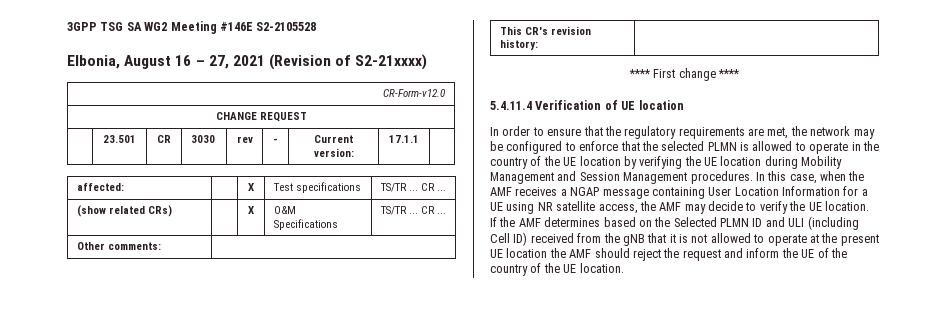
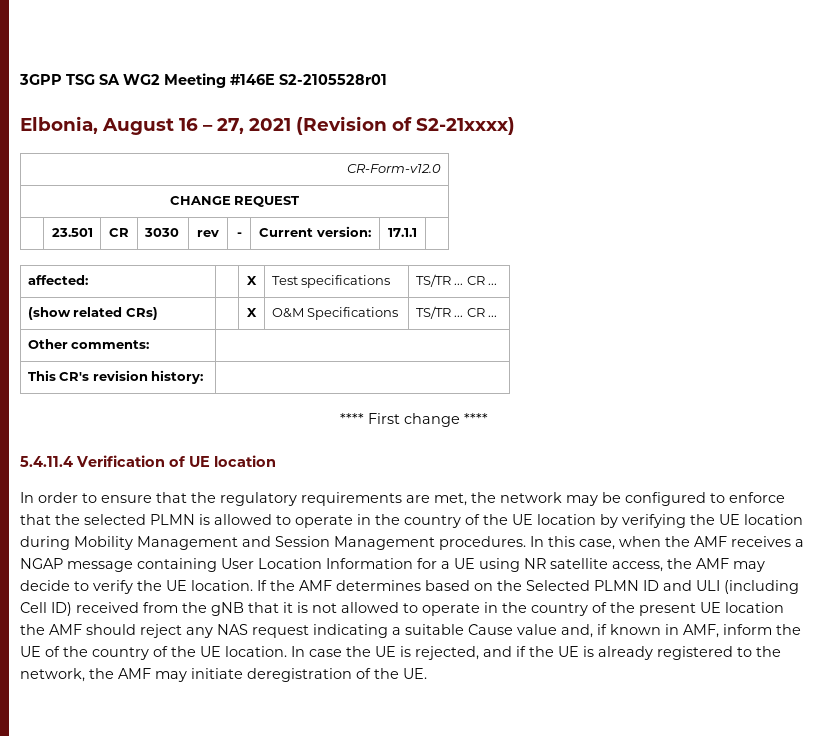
- 3GPP TSG SA WG2 Meeting #146E S2-2105528
+ 3GPP TSG SA WG2 Meeting #146E S2-2105528r01
- If the AMF determines based on the Selected PLMN ID and ULI (including Cell ID) received from the gNB that it is not allowed to operate at the present UE location the AMF should reject the request and inform the UE of the country of the UE location.
+ If the AMF determines based on the Selected PLMN ID and ULI (including Cell ID) received from the gNB that it is not allowed to operate in the country of the present UE location the AMF should reject any NAS request indicating a suitable Cause value and, if known in AMF, inform the UE of the country of the UE location.
+ In case the UE is rejected, and if the UE is already registered to the network, the AMF may initiate deregistration of the UE.

